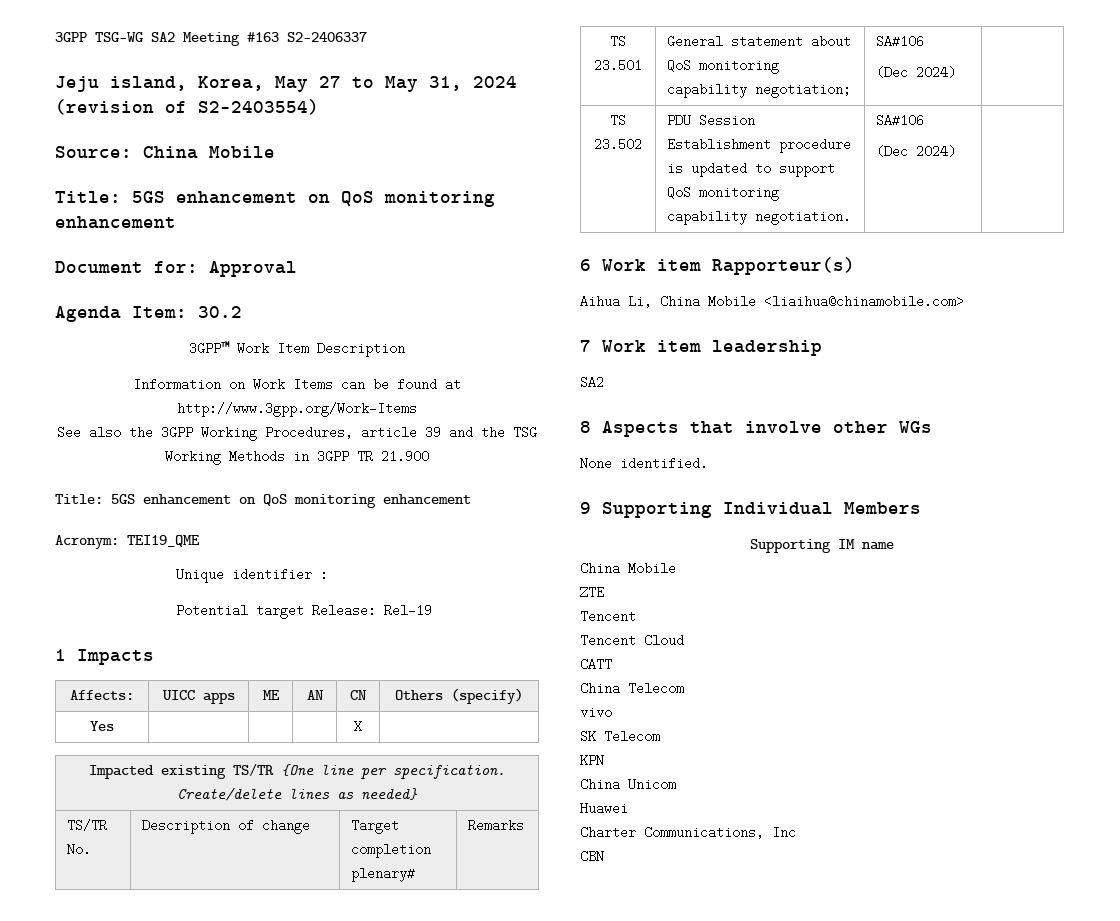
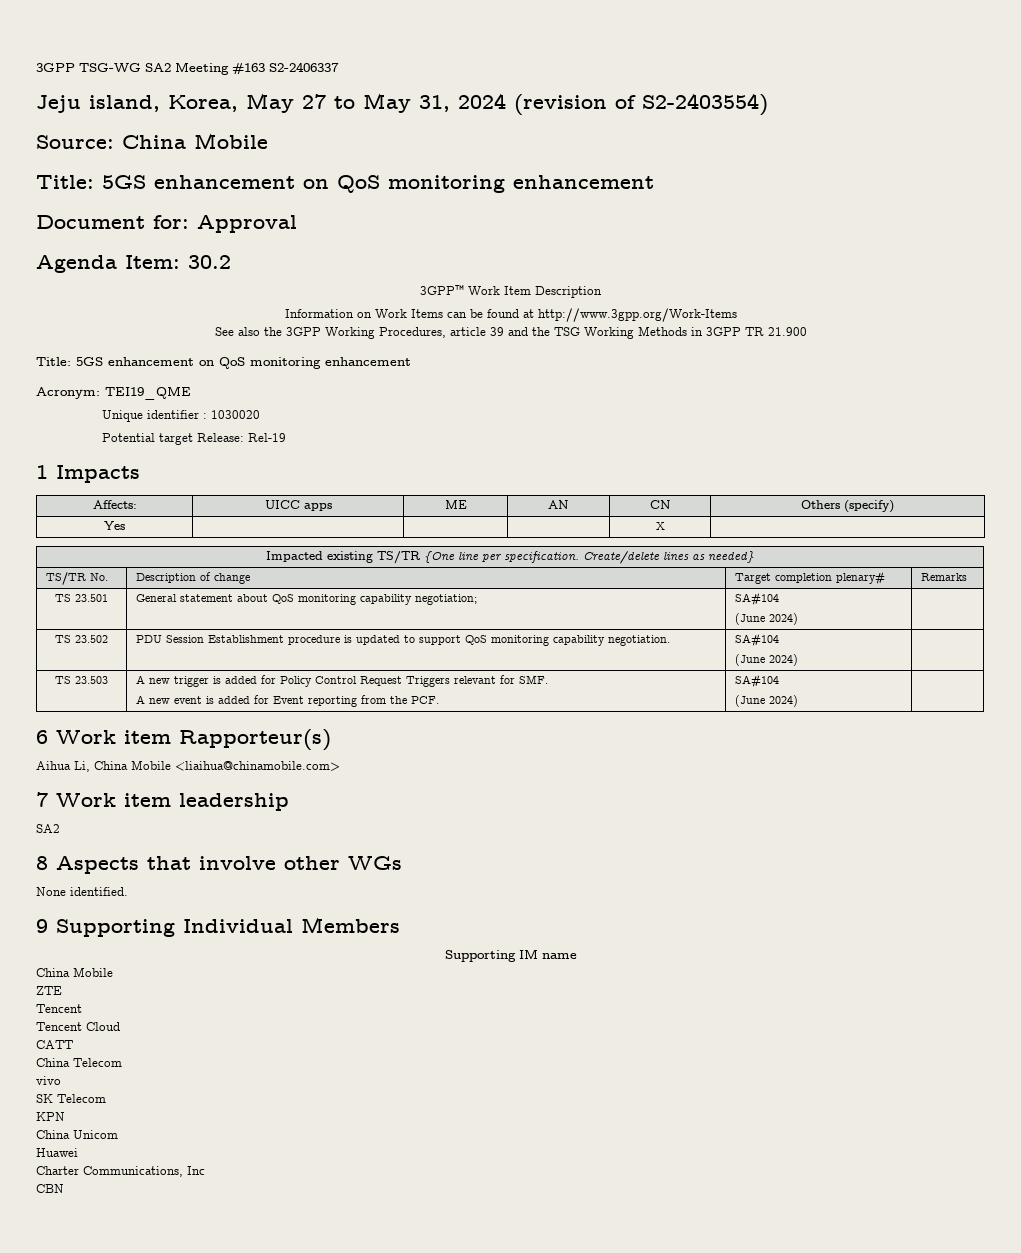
- Unique identifier :
+ Unique identifier : 1030020
- TS 23.501 | General statement about QoS monitoring capability negotiation; | SA#106
- (Dec 2024) |
+ TS 23.501 | General statement about QoS monitoring capability negotiation; | SA#104
+ (June 2024) |
- TS 23.502 | PDU Session Establishment procedure is updated to support QoS monitoring capability negotiation. | SA#106
- (Dec 2024) |
+ TS 23.502 | PDU Session Establishment procedure is updated to support QoS monitoring capability negotiation. | SA#104
+ (June 2024) |
+ TS 23.503 | A new trigger is added for Policy Control Request Triggers relevant for SMF.
+ A new event is added for Event reporting from the PCF. | SA#104
+ (June 2024) |

